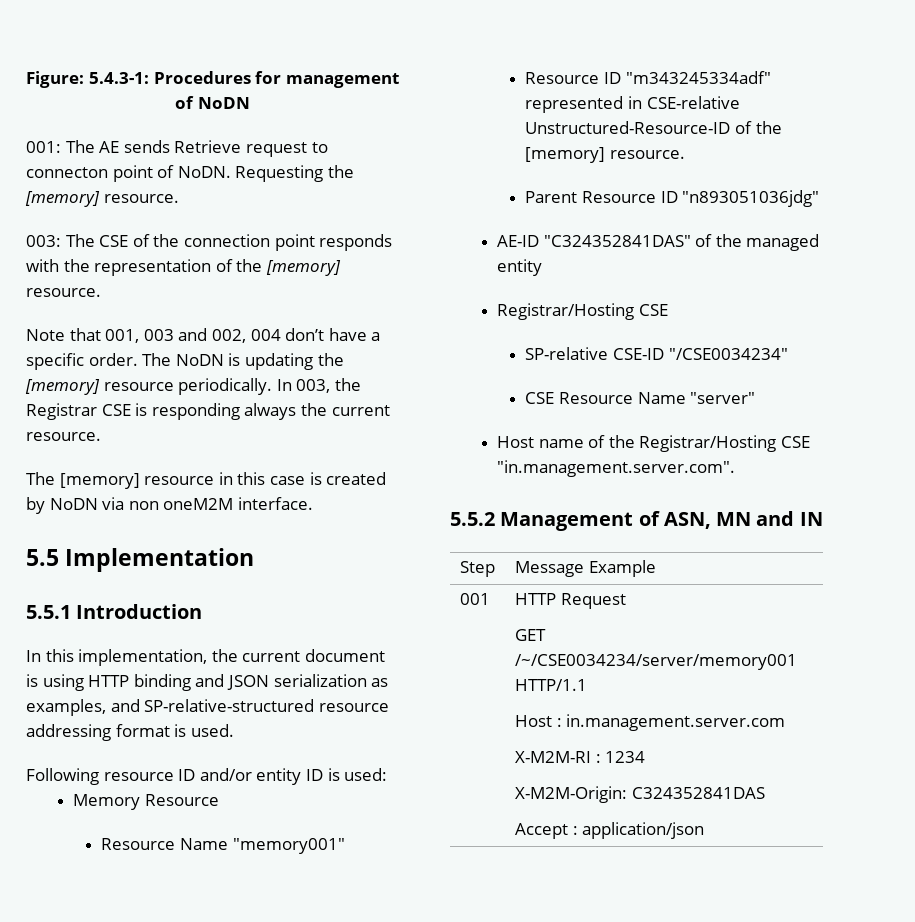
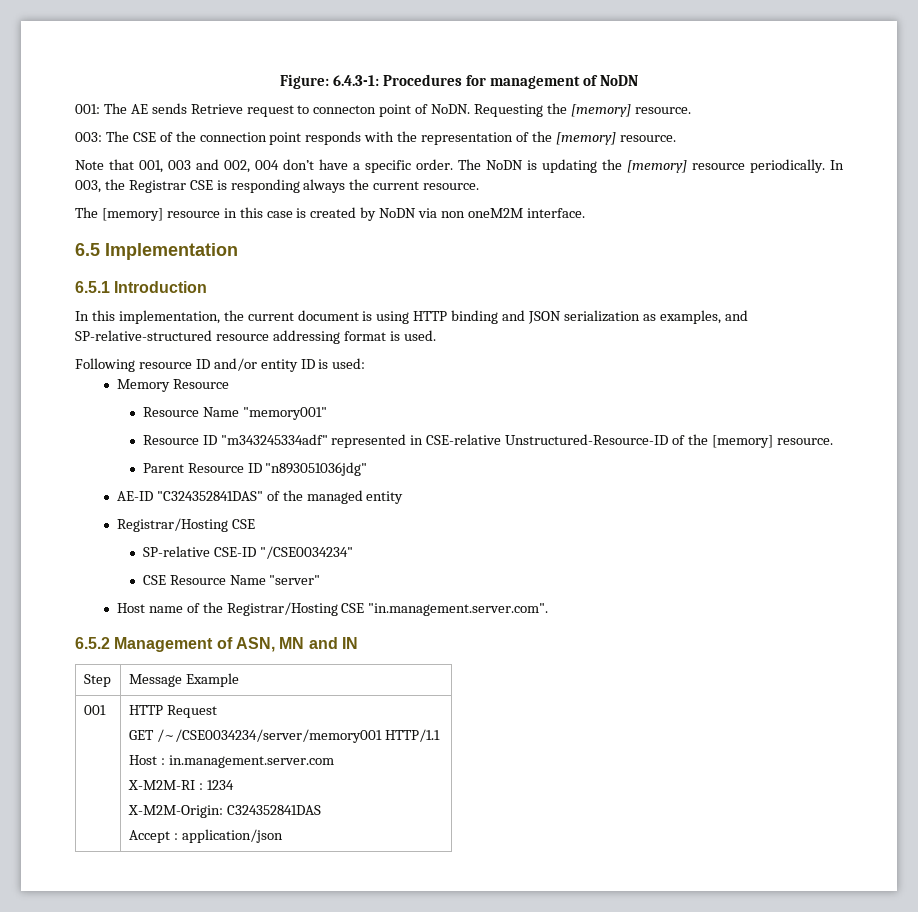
- Figure: 5.4.3-1: Procedures for management of NoDN
+ Figure: 6.4.3-1: Procedures for management of NoDN
- 5.5 Implementation
+ 6.5 Implementation
- 5.5.1 Introduction
+ 6.5.1 Introduction
- 5.5.2 Management of ASN, MN and IN
+ 6.5.2 Management of ASN, MN and IN

